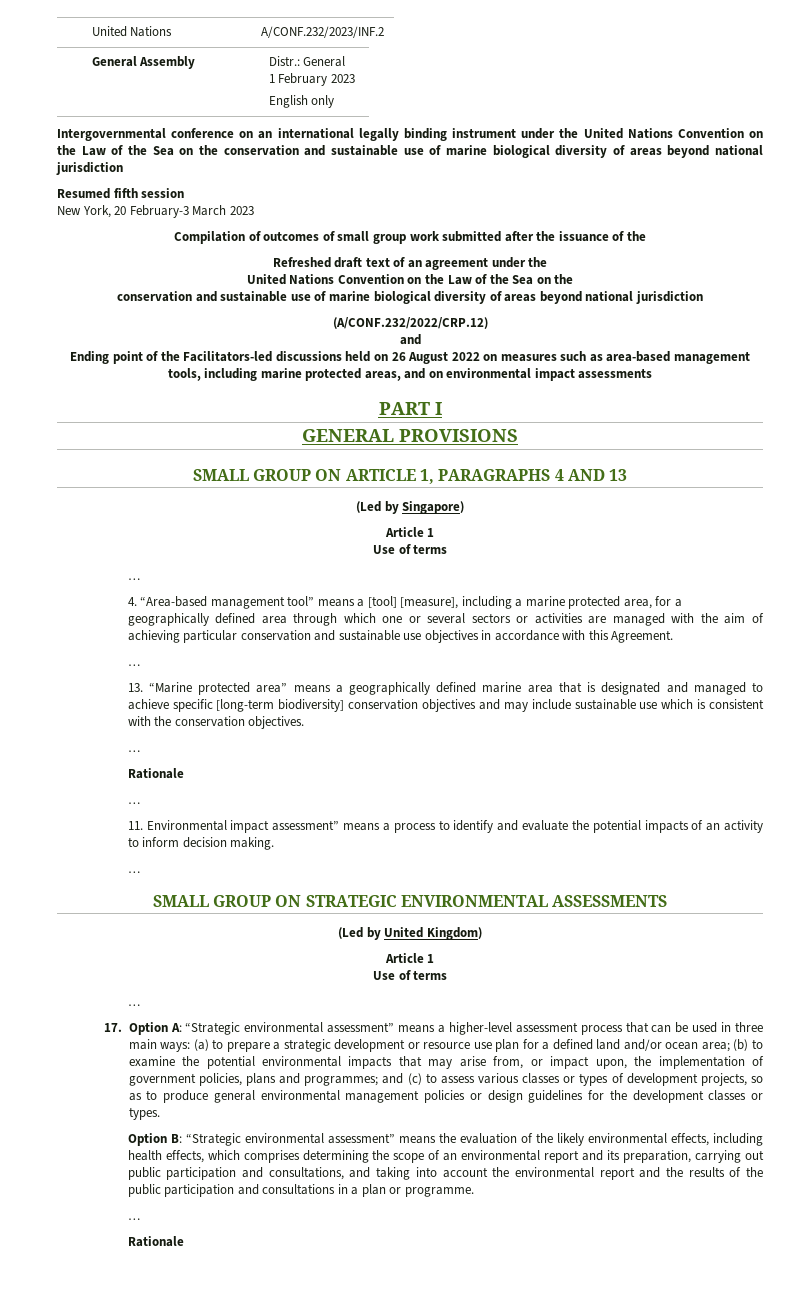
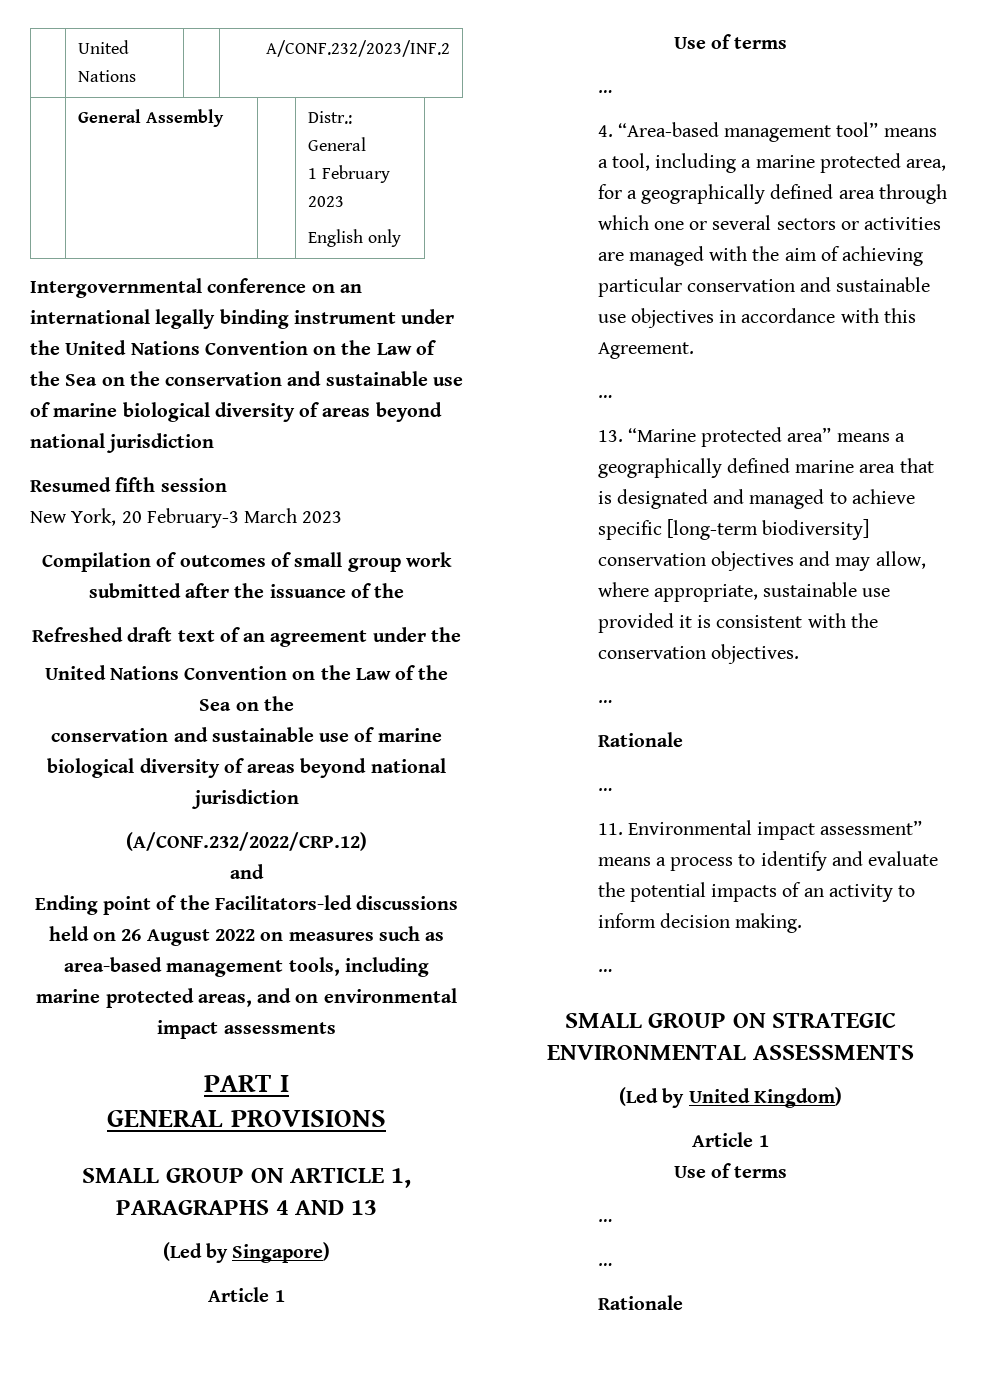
- 4. “Area-based management tool” means a [tool] [measure], including a marine protected area, for a geographically defined area through which one or several sectors or activities are managed with the aim of achieving particular conservation and sustainable use objectives in accordance with this Agreement.
+ 4. “Area-based management tool” means a tool, including a marine protected area, for a geographically defined area through which one or several sectors or activities are managed with the aim of achieving particular conservation and sustainable use objectives in accordance with this Agreement.
- 13. “Marine protected area” means a geographically defined marine area that is designated and managed to achieve specific [long-term biodiversity] conservation objectives and may include sustainable use which is consistent with the conservation objectives.
+ 13. “Marine protected area” means a geographically defined marine area that is designated and managed to achieve specific [long-term biodiversity] conservation objectives and may allow, where appropriate, sustainable use provided it is consistent with the conservation objectives.
- 17. Option A: “Strategic environmental assessment” means a higher-level assessment process that can be used in three main ways: (a) to prepare a strategic development or resource use plan for a defined land and/or ocean area; (b) to examine the potential environmental impacts that may arise from, or impact upon, the implementation of government policies, plans and programmes; and (c) to assess various classes or types of development projects, so as to produce general environmental management policies or design guidelines for the development classes or types.
- Option B: “Strategic environmental assessment” means the evaluation of the likely environmental effects, including health effects, which comprises determining the scope of an environmental report and its preparation, carrying out public participation and consultations, and taking into account the environmental report and the results of the public participation and consultations in a plan or programme.

